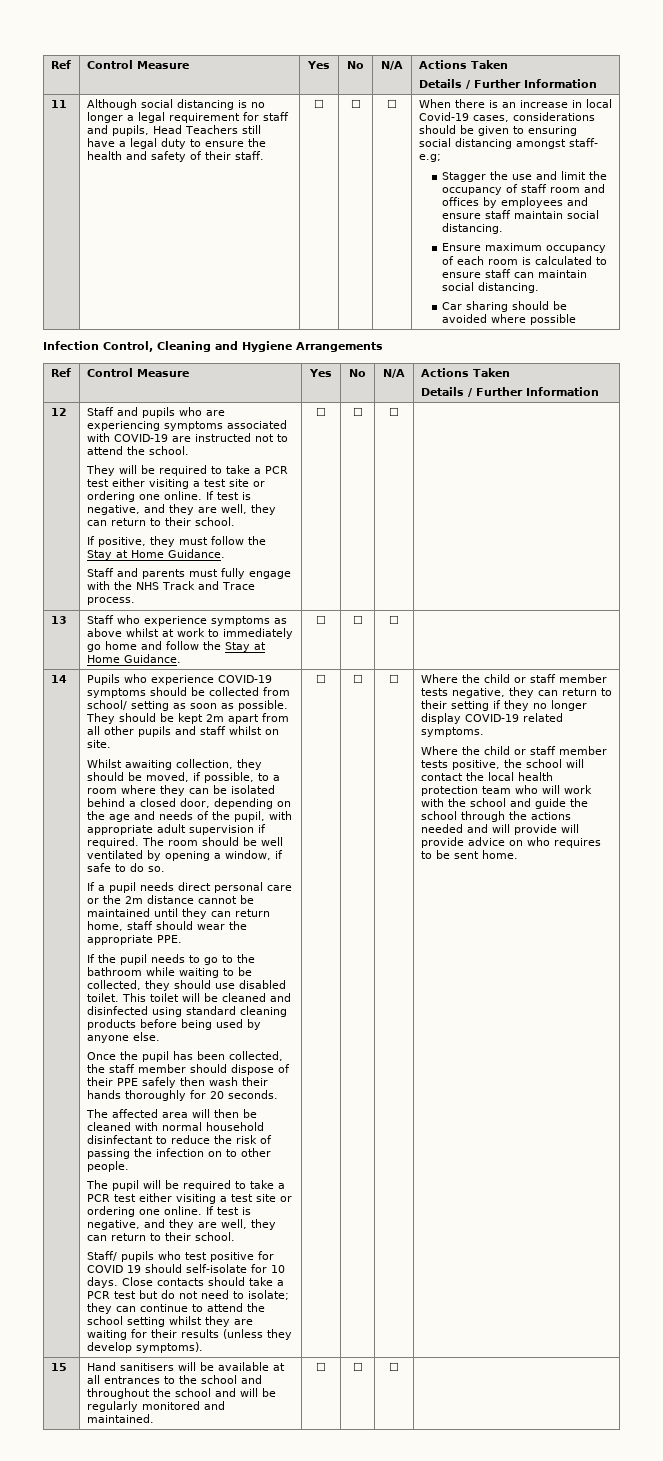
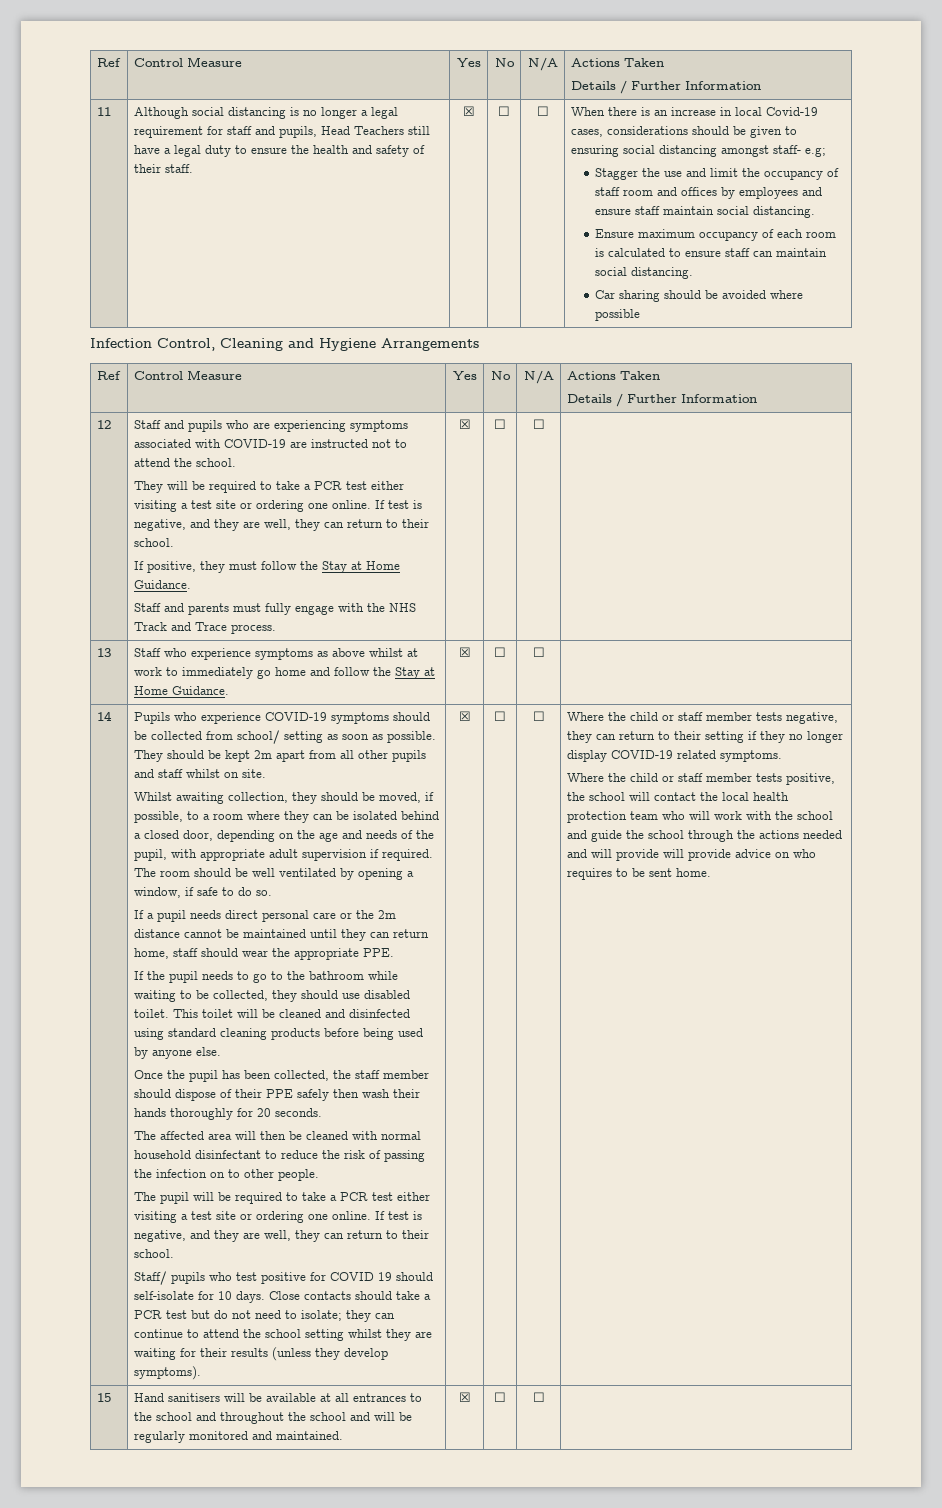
- Although social distancing is no longer a legal requirement for staff and pupils, Head Teachers still have a legal duty to ensure the health and safety of their staff. | ☐
+ Although social distancing is no longer a legal requirement for staff and pupils, Head Teachers still have a legal duty to ensure the health and safety of their staff. | ☒
- Staff and parents must fully engage with the NHS Track and Trace process. | ☐
+ Staff and parents must fully engage with the NHS Track and Trace process. | ☒
- 13 | Staff who experience symptoms as above whilst at work to immediately go home and follow the Stay at Home Guidance. | ☐ | ☐ | ☐ |
+ 13 | Staff who experience symptoms as above whilst at work to immediately go home and follow the Stay at Home Guidance. | ☒ | ☐ | ☐ |
- Close contacts should take a PCR test but do not need to isolate; they can continue to attend the school setting whilst they are waiting for their results (unless they develop symptoms). | ☐
+ Close contacts should take a PCR test but do not need to isolate; they can continue to attend the school setting whilst they are waiting for their results (unless they develop symptoms). | ☒
- 15 | Hand sanitisers will be available at all entrances to the school and throughout the school and will be regularly monitored and maintained. | ☐ | ☐ | ☐ |
+ 15 | Hand sanitisers will be available at all entrances to the school and throughout the school and will be regularly monitored and maintained. | ☒ | ☐ | ☐ |

